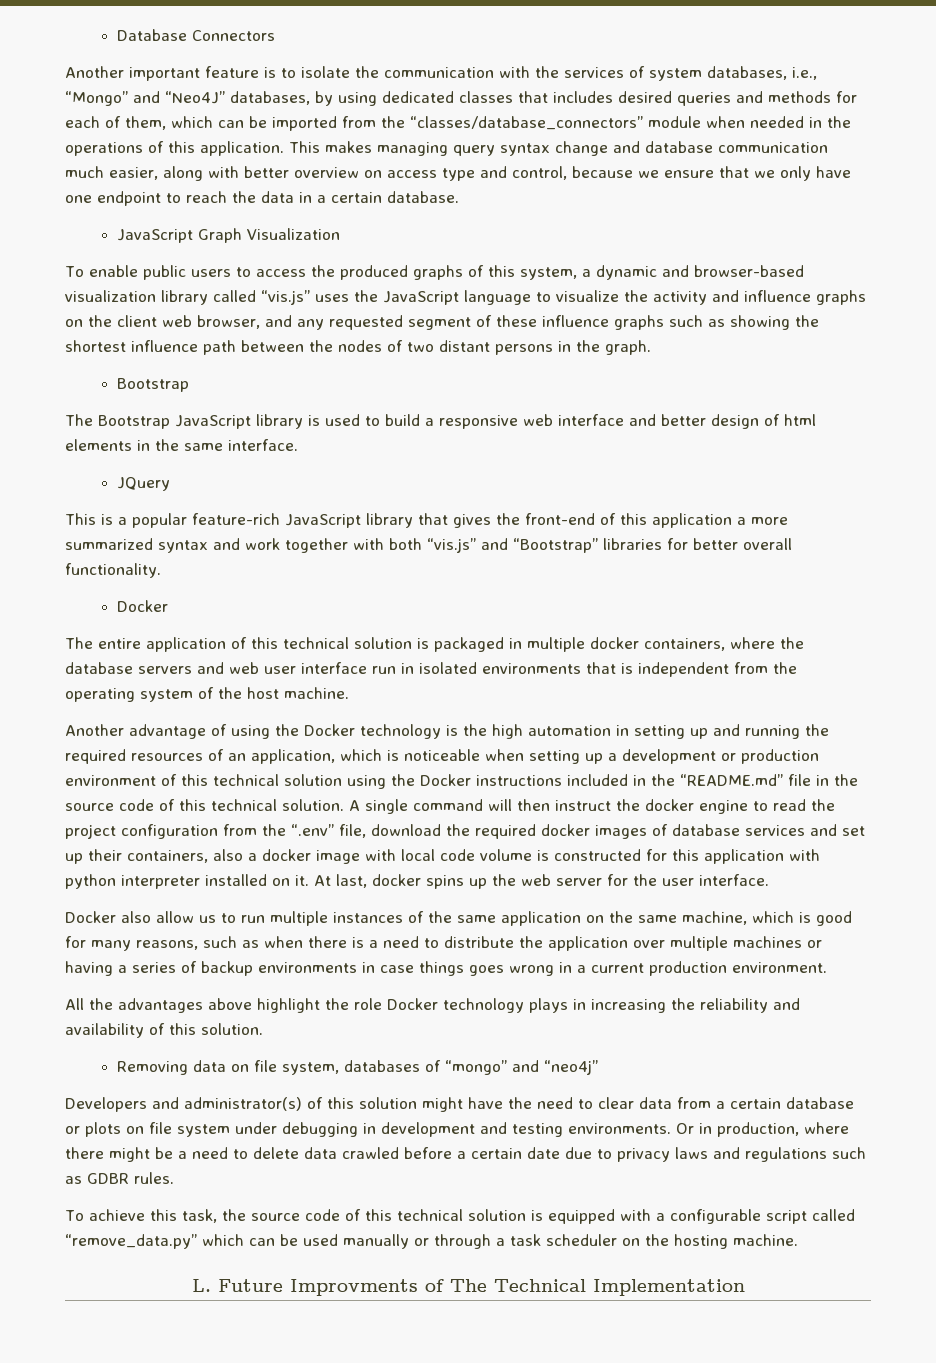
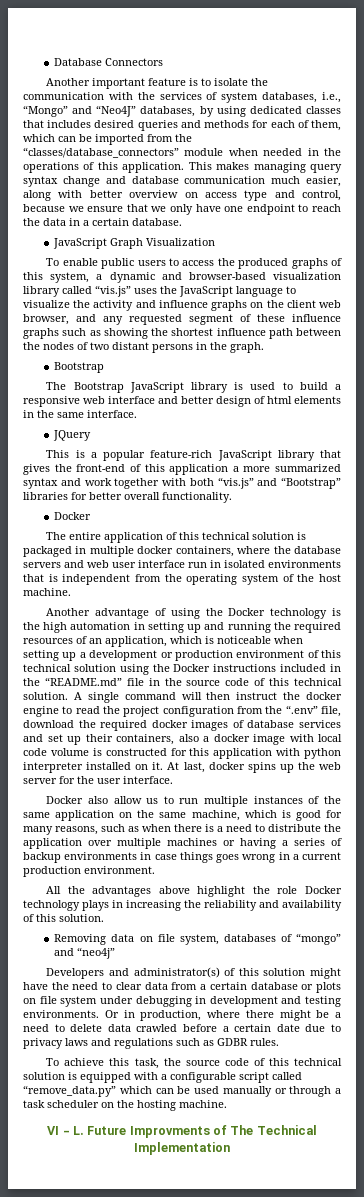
- L. Future Improvments of The Technical Implementation
+ VI - L. Future Improvments of The Technical Implementation

